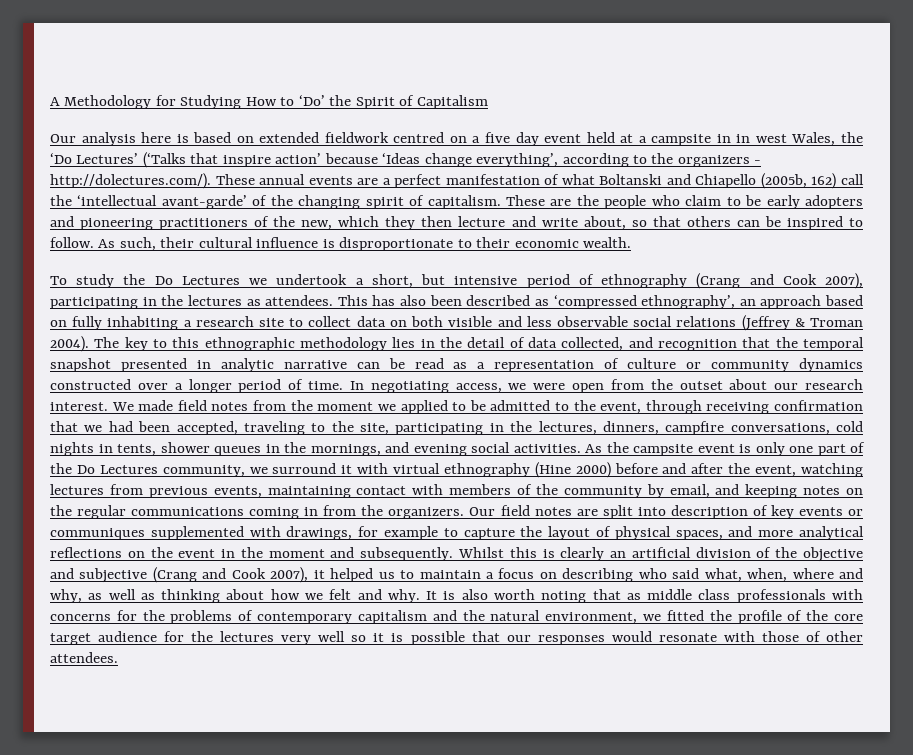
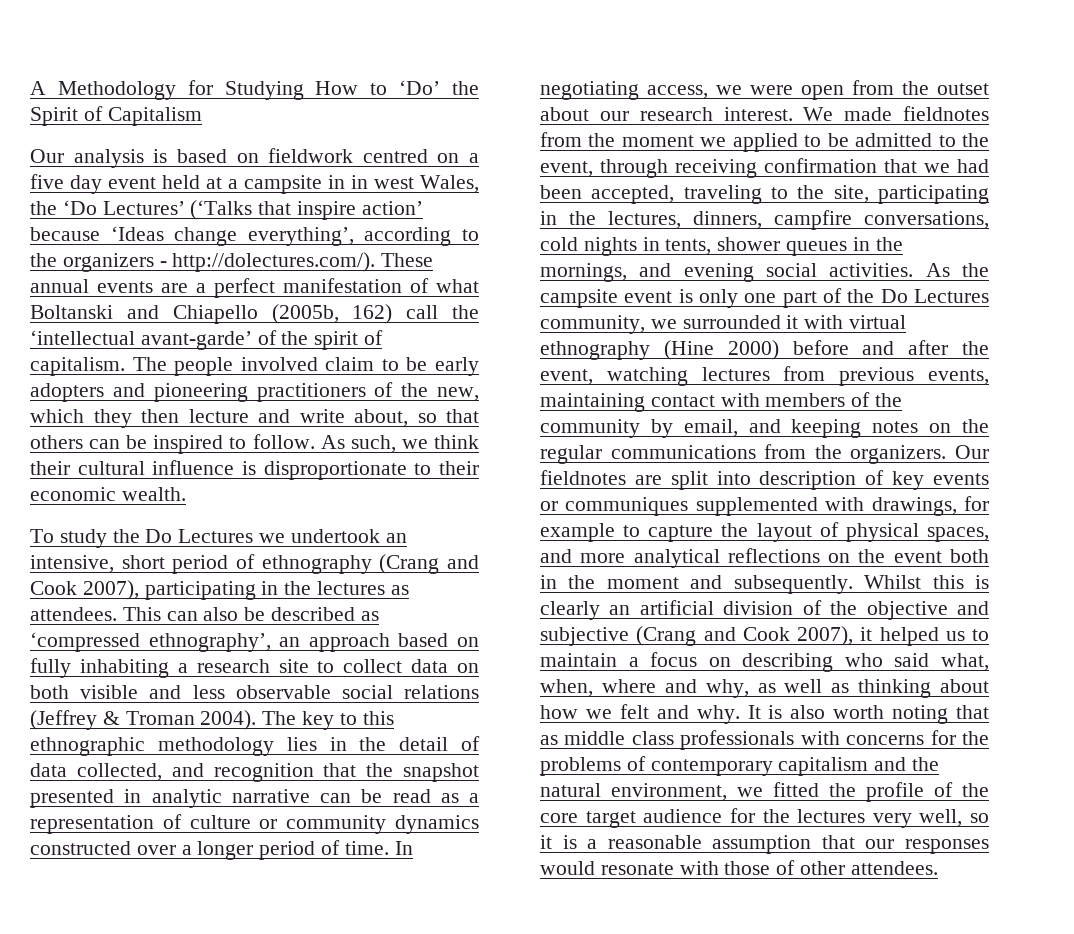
- Our analysis here is based on extended fieldwork centred on a five day event held at a campsite in in west Wales, the ‘Do Lectures’ (‘Talks that inspire action’ because ‘Ideas change everything’, according to the organizers - http://dolectures.com/). These annual events are a perfect manifestation of what Boltanski and Chiapello (2005b, 162) call the ‘intellectual avant-garde’ of the changing spirit of capitalism.
+ Our analysis is based on fieldwork centred on a five day event held at a campsite in in west Wales, the ‘Do Lectures’ (‘Talks that inspire action’ because ‘Ideas change everything’, according to the organizers - http://dolectures.com/). These annual events are a perfect manifestation of what Boltanski and Chiapello (2005b, 162) call the ‘intellectual avant-garde’ of the spirit of capitalism.
- These are the people who claim to be early adopters and pioneering practitioners of the new, which they then lecture and write about, so that others can be inspired to follow.
+ The people involved claim to be early adopters and pioneering practitioners of the new, which they then lecture and write about, so that others can be inspired to follow.
- As such, their cultural influence is disproportionate to their economic wealth.
+ As such, we think their cultural influence is disproportionate to their economic wealth.
- To study the Do Lectures we undertook a short, but intensive period of ethnography (Crang and Cook 2007), participating in the lectures as attendees.
+ To study the Do Lectures we undertook an intensive, short period of ethnography (Crang and Cook 2007), participating in the lectures as attendees.
- This has also been described as ‘compressed ethnography’, an approach based on fully inhabiting a research site to collect data on both visible and less observable social relations (Jeffrey & Troman 2004).
+ This can also be described as ‘compressed ethnography’, an approach based on fully inhabiting a research site to collect data on both visible and less observable social relations (Jeffrey & Troman 2004).
- The key to this ethnographic methodology lies in the detail of data collected, and recognition that the temporal snapshot presented in analytic narrative can be read as a representation of culture or community dynamics constructed over a longer period of time.
+ The key to this ethnographic methodology lies in the detail of data collected, and recognition that the snapshot presented in analytic narrative can be read as a representation of culture or community dynamics constructed over a longer period of time.
- We made field notes from the moment we applied to be admitted to the event, through receiving confirmation that we had been accepted, traveling to the site, participating in the lectures, dinners, campfire conversations, cold nights in tents, shower queues in the mornings, and evening social activities.
+ We made fieldnotes from the moment we applied to be admitted to the event, through receiving confirmation that we had been accepted, traveling to the site, participating in the lectures, dinners, campfire conversations, cold nights in tents, shower queues in the mornings, and evening social activities.
- As the campsite event is only one part of the Do Lectures community, we surround it with virtual ethnography (Hine 2000) before and after the event, watching lectures from previous events, maintaining contact with members of the community by email, and keeping notes on the regular communications coming in from the organizers.
+ As the campsite event is only one part of the Do Lectures community, we surrounded it with virtual ethnography (Hine 2000) before and after the event, watching lectures from previous events, maintaining contact with members of the community by email, and keeping notes on the regular communications from the organizers.
- Our field notes are split into description of key events or communiques supplemented with drawings, for example to capture the layout of physical spaces, and more analytical reflections on the event in the moment and subsequently.
+ Our fieldnotes are split into description of key events or communiques supplemented with drawings, for example to capture the layout of physical spaces, and more analytical reflections on the event both in the moment and subsequently.
- It is also worth noting that as middle class professionals with concerns for the problems of contemporary capitalism and the natural environment, we fitted the profile of the core target audience for the lectures very well so it is possible that our responses would resonate with those of other attendees.
+ It is also worth noting that as middle class professionals with concerns for the problems of contemporary capitalism and the natural environment, we fitted the profile of the core target audience for the lectures very well, so it is a reasonable assumption that our responses would resonate with those of other attendees.

